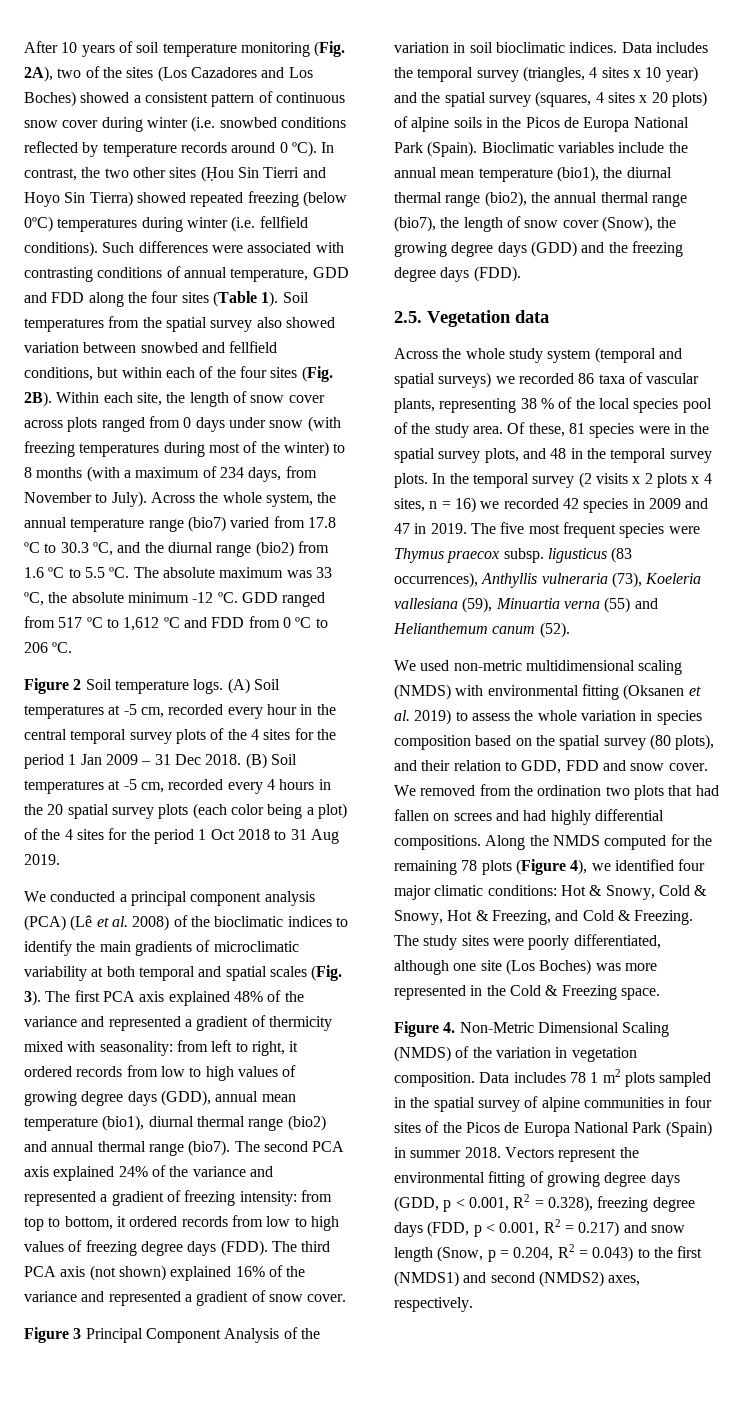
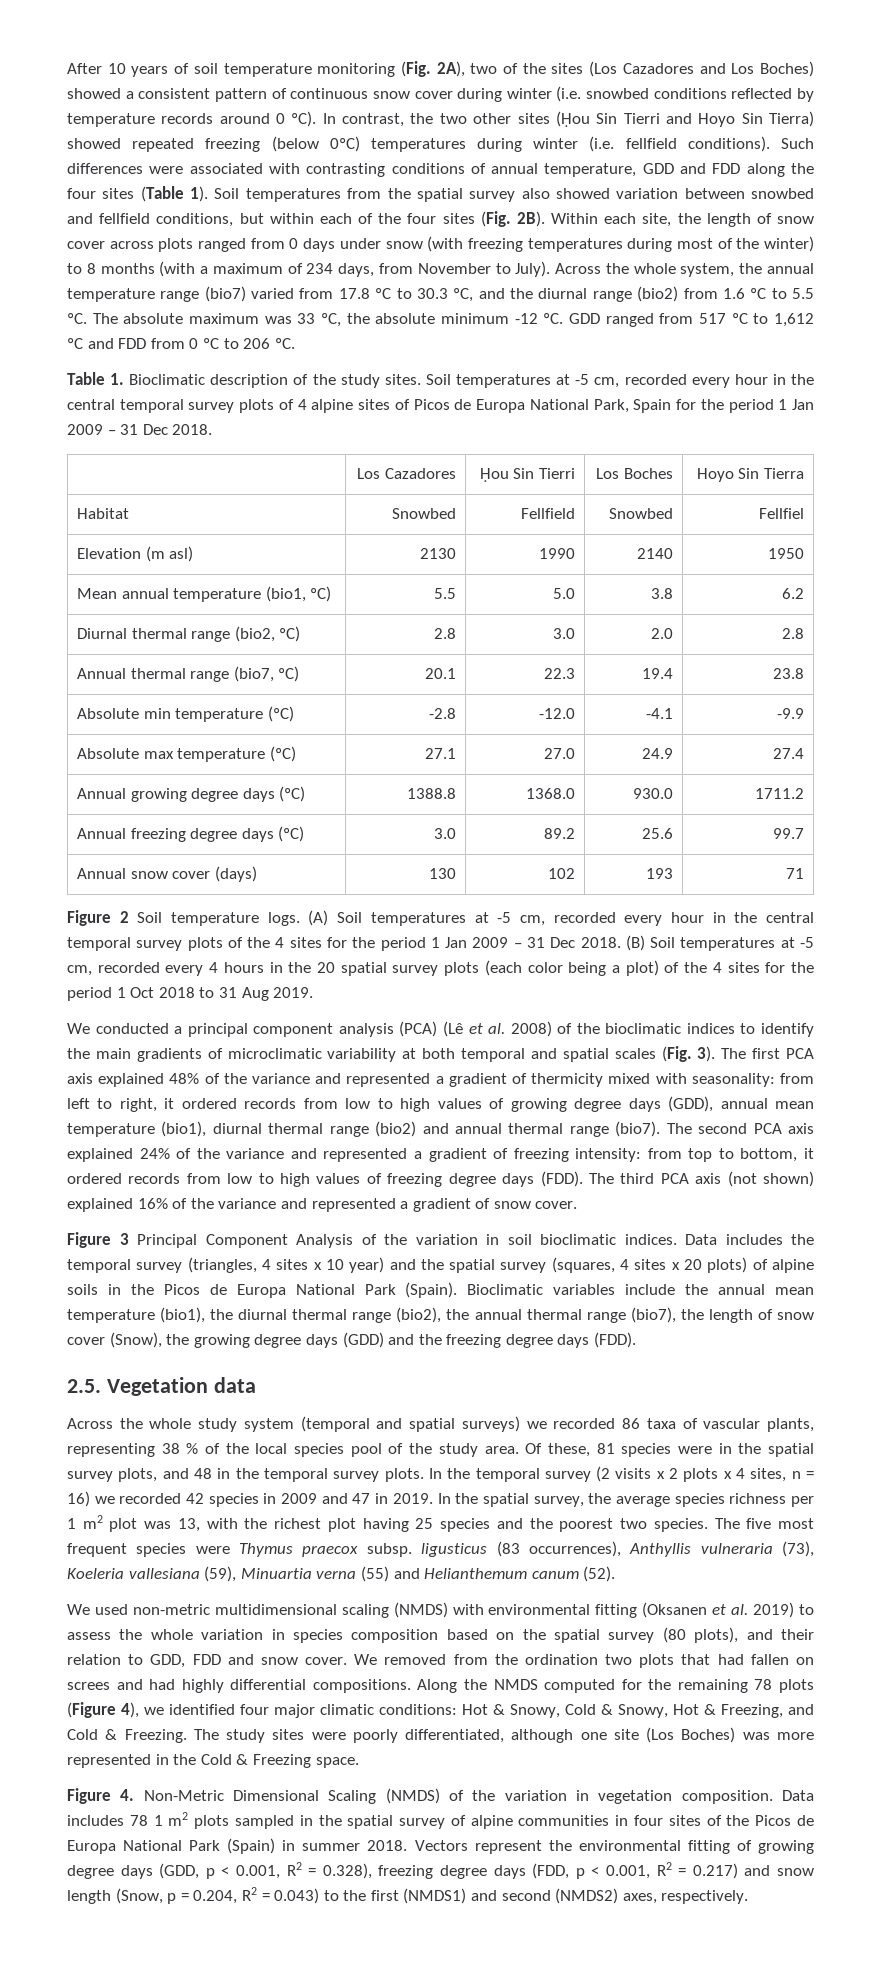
+ Table 1. Bioclimatic description of the study sites. Soil temperatures at -5 cm, recorded every hour in the central temporal survey plots of 4 alpine sites of Picos de Europa National Park, Spain for the period 1 Jan 2009 – 31 Dec 2018.
+ | Los Cazadores | Ḥou Sin Tierri | Los Boches | Hoyo Sin Tierra
+ Habitat | Snowbed | Fellfield | Snowbed | Fellfiel
+ Elevation (m asl) | 2130 | 1990 | 2140 | 1950
+ Mean annual temperature (bio1, ºC) | 5.5 | 5.0 | 3.8 | 6.2
+ Diurnal thermal range (bio2, ºC) | 2.8 | 3.0 | 2.0 | 2.8
+ Annual thermal range (bio7, ºC) | 20.1 | 22.3 | 19.4 | 23.8
+ Absolute min temperature (ºC) | -2.8 | -12.0 | -4.1 | -9.9
+ Absolute max temperature (ºC) | 27.1 | 27.0 | 24.9 | 27.4
+ Annual growing degree days (ºC) | 1388.8 | 1368.0 | 930.0 | 1711.2
+ Annual freezing degree days (ºC) | 3.0 | 89.2 | 25.6 | 99.7
+ Annual snow cover (days) | 130 | 102 | 193 | 71
+ In the spatial survey, the average species richness per 1 m2 plot was 13, with the richest plot having 25 species and the poorest two species.

